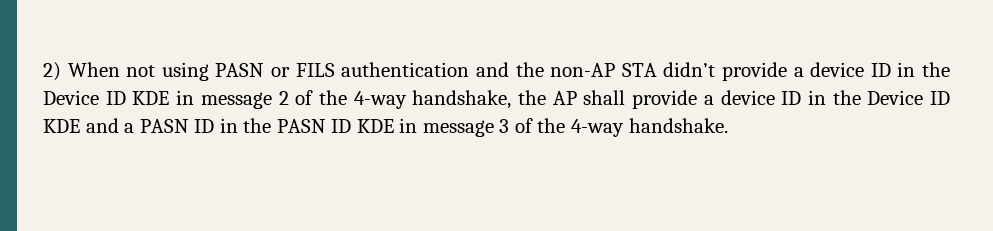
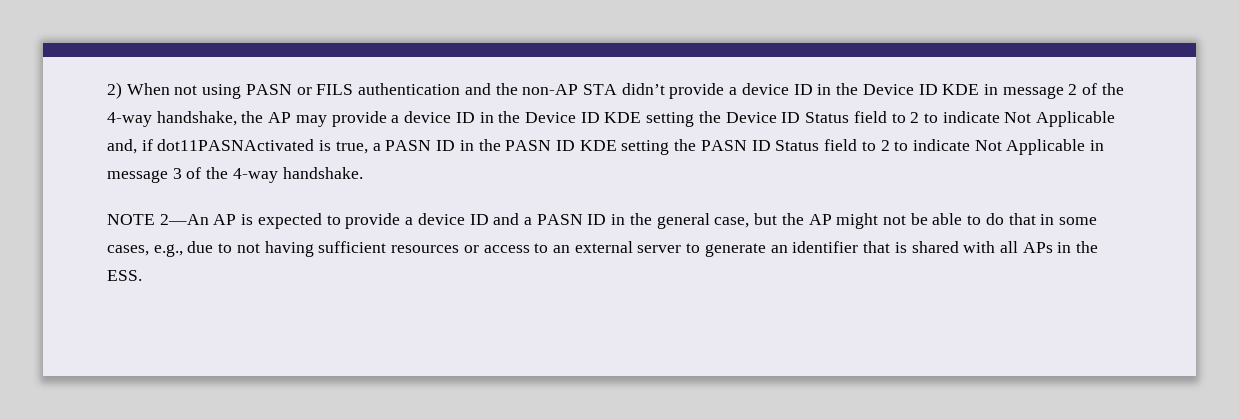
- 2) When not using PASN or FILS authentication and the non-AP STA didn’t provide a device ID in the Device ID KDE in message 2 of the 4-way handshake, the AP shall provide a device ID in the Device ID KDE and a PASN ID in the PASN ID KDE in message 3 of the 4-way handshake.
+ 2) When not using PASN or FILS authentication and the non-AP STA didn’t provide a device ID in the Device ID KDE in message 2 of the 4-way handshake, the AP may provide a device ID in the Device ID KDE setting the Device ID Status field to 2 to indicate Not Applicable and, if dot11PASNActivated is true, a PASN ID in the PASN ID KDE setting the PASN ID Status field to 2 to indicate Not Applicable in message 3 of the 4-way handshake.
+ NOTE 2—An AP is expected to provide a device ID and a PASN ID in the general case, but the AP might not be able to do that in some cases, e.g., due to not having sufficient resources or access to an external server to generate an identifier that is shared with all APs in the ESS.

